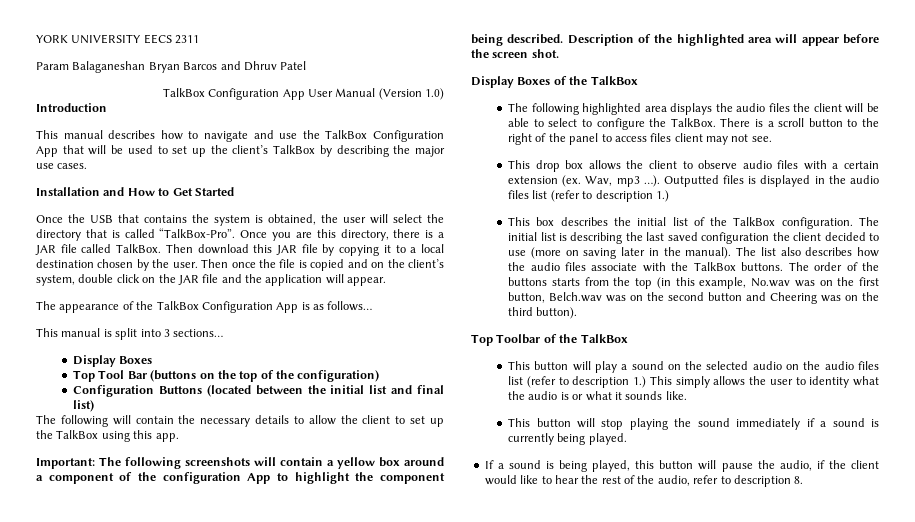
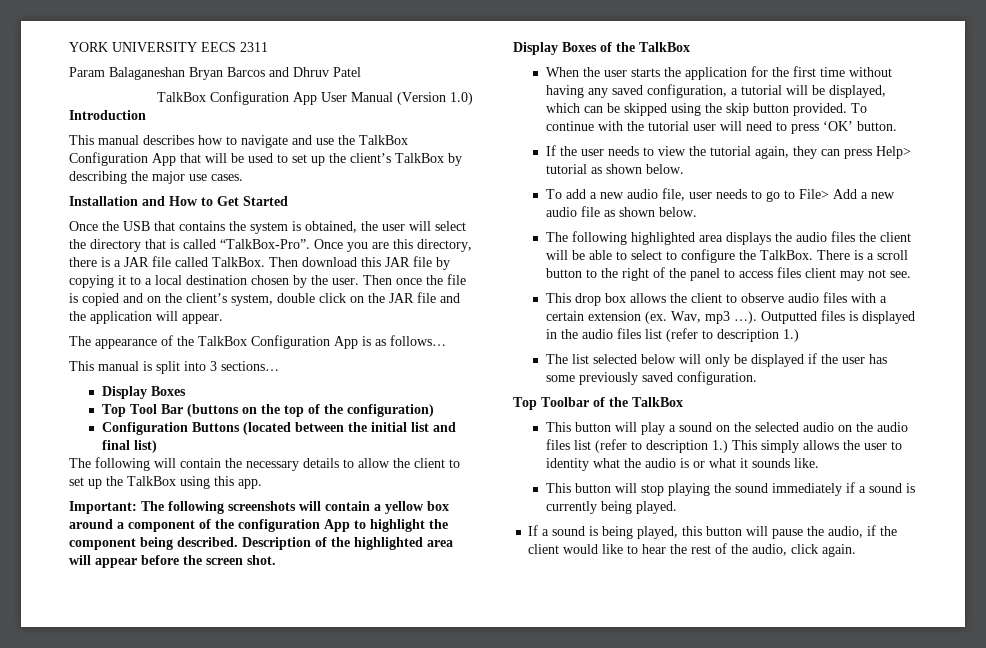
+ When the user starts the application for the first time without having any saved configuration, a tutorial will be displayed, which can be skipped using the skip button provided. To continue with the tutorial user will need to press ‘OK’ button.
+ If the user needs to view the tutorial again, they can press Help> tutorial as shown below.
+ To add a new audio file, user needs to go to File> Add a new audio file as shown below.
- This box describes the initial list of the TalkBox configuration. The initial list is describing the last saved configuration the client decided to use (more on saving later in the manual). The list also describes how the audio files associate with the TalkBox buttons. The order of the buttons starts from the top (in this example, No.wav was on the first button, Belch.wav was on the second button and Cheering was on the third button).
+ The list selected below will only be displayed if the user has some previously saved configuration.
- If a sound is being played, this button will pause the audio, if the client would like to hear the rest of the audio, refer to description 8.
+ If a sound is being played, this button will pause the audio, if the client would like to hear the rest of the audio, click again.

